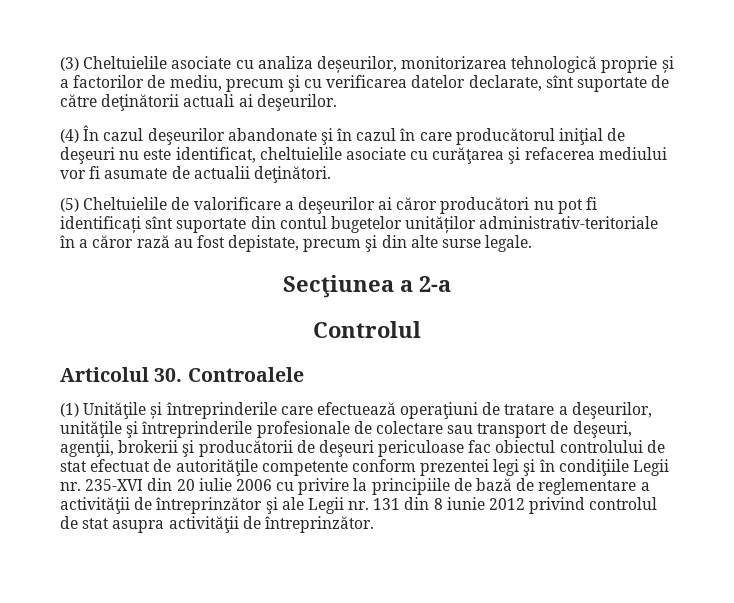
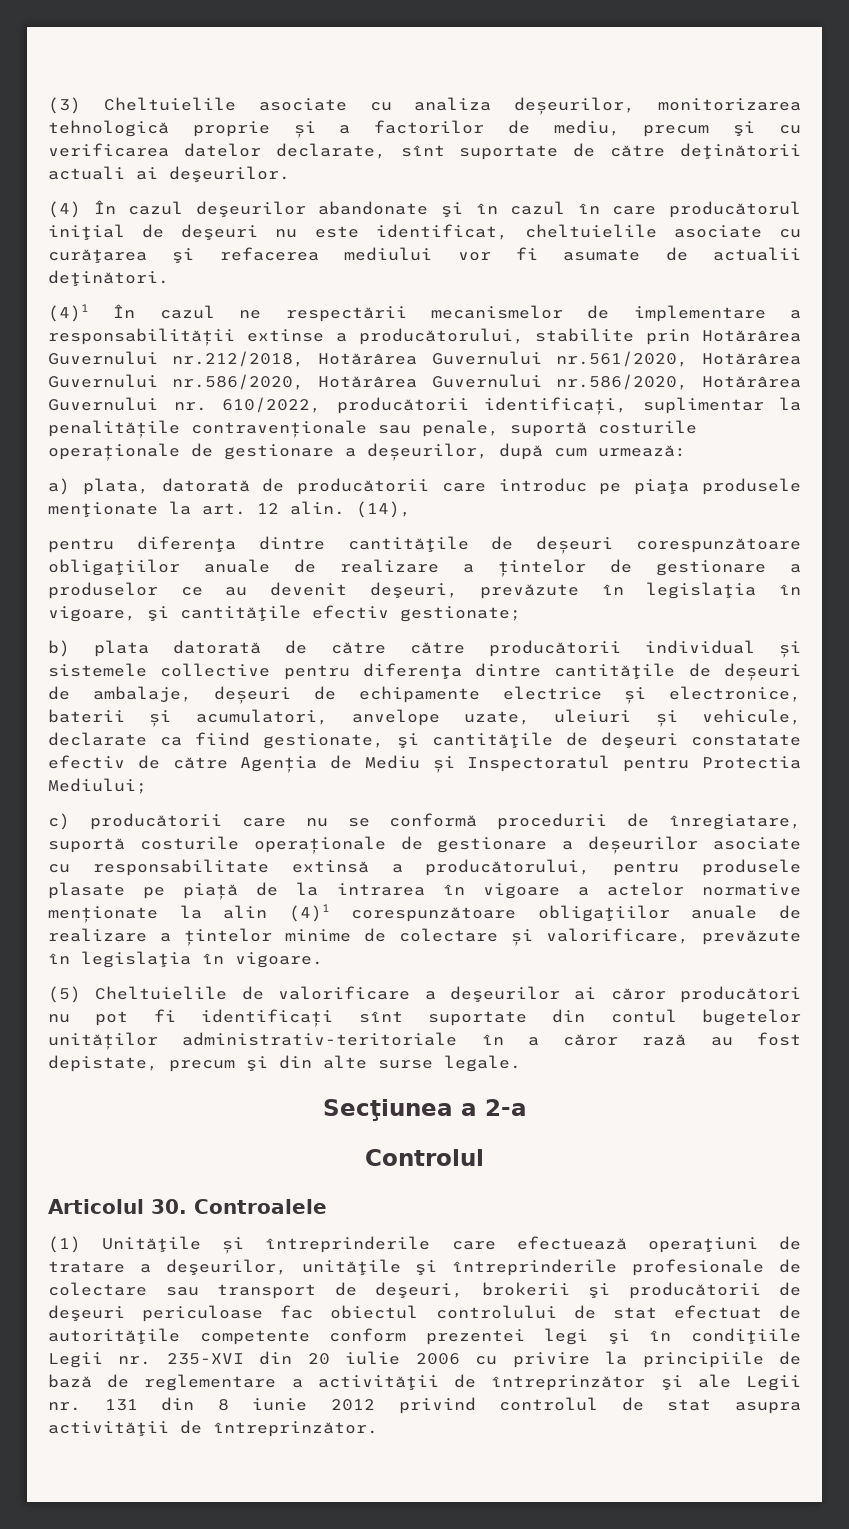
+ (4)1 În cazul ne respectării mecanismelor de implementare a responsabilității extinse a producătorului, stabilite prin Hotărârea Guvernului nr.212/2018, Hotărârea Guvernului nr.561/2020, Hotărârea Guvernului nr.586/2020, Hotărârea Guvernului nr.586/2020, Hotărârea Guvernului nr. 610/2022, producătorii identificați, suplimentar la penalitățile contravenționale sau penale, suportă costurile operaționale de gestionare a deșeurilor, după cum urmează:
+ a) plata, datorată de producătorii care introduc pe piaţa produsele menţionate la art. 12 alin. (14),
+ pentru diferenţa dintre cantităţile de deșeuri corespunzătoare obligaţiilor anuale de realizare a țintelor de gestionare a produselor ce au devenit deşeuri, prevăzute în legislaţia în vigoare, şi cantităţile efectiv gestionate;
+ b) plata datorată de către către producătorii individual și sistemele collective pentru diferenţa dintre cantităţile de deșeuri de ambalaje, deșeuri de echipamente electrice și electronice, baterii și acumulatori, anvelope uzate, uleiuri și vehicule, declarate ca fiind gestionate, şi cantităţile de deşeuri constatate efectiv de către Agenția de Mediu și Inspectoratul pentru Protectia Mediului;
+ c) producătorii care nu se conformă procedurii de înregiatare, suportă costurile operaționale de gestionare a deșeurilor asociate cu responsabilitate extinsă a producătorului, pentru produsele plasate pe piață de la intrarea în vigoare a actelor normative menționate la alin (4)1 corespunzătoare obligaţiilor anuale de realizare a țintelor minime de colectare și valorificare, prevăzute în legislaţia în vigoare.
- (1) Unităţile și întreprinderile care efectuează operaţiuni de tratare a deşeurilor, unităţile şi întreprinderile profesionale de colectare sau transport de deşeuri, agenţii, brokerii şi producătorii de deşeuri periculoase fac obiectul controlului de stat efectuat de autorităţile competente conform prezentei legi şi în condiţiile Legii nr. 235-XVI din 20 iulie 2006 cu privire la principiile de bază de reglementare a activităţii de întreprinzător şi ale Legii nr. 131 din 8 iunie 2012 privind controlul de stat asupra activităţii de întreprinzător.
+ (1) Unităţile și întreprinderile care efectuează operaţiuni de tratare a deşeurilor, unităţile şi întreprinderile profesionale de colectare sau transport de deşeuri, brokerii şi producătorii de deşeuri periculoase fac obiectul controlului de stat efectuat de autorităţile competente conform prezentei legi şi în condiţiile Legii nr. 235-XVI din 20 iulie 2006 cu privire la principiile de bază de reglementare a activităţii de întreprinzător şi ale Legii nr. 131 din 8 iunie 2012 privind controlul de stat asupra activităţii de întreprinzător.

